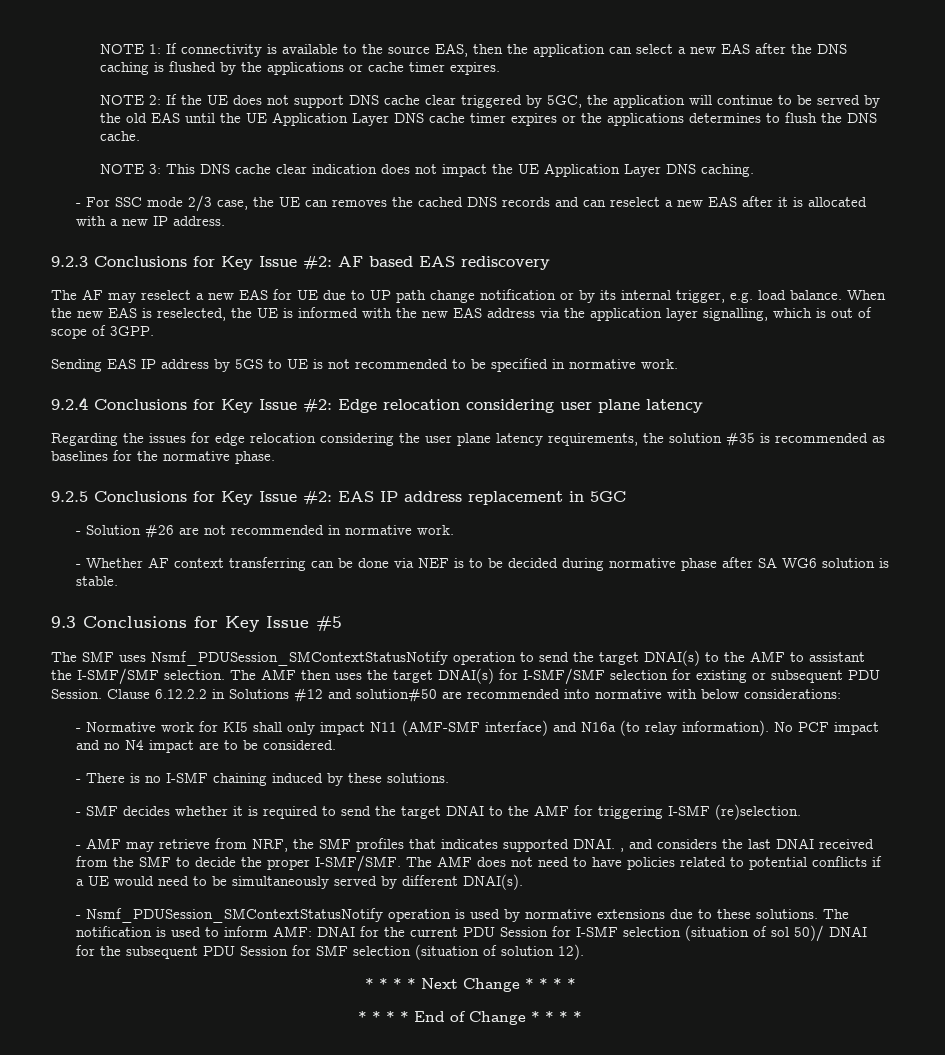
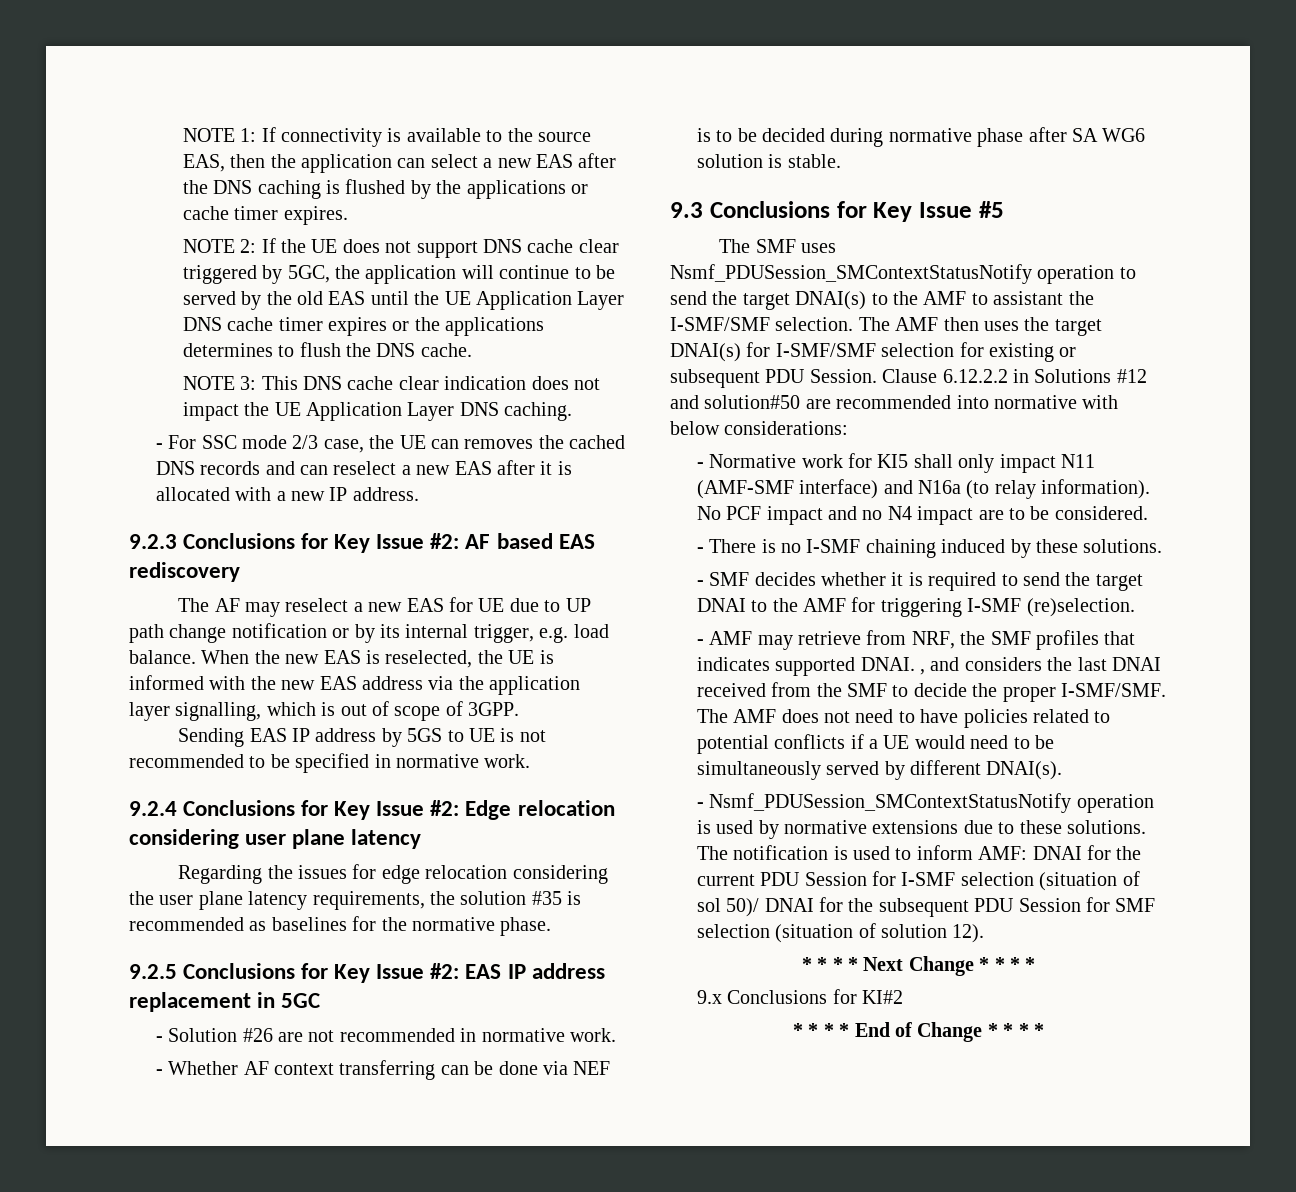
+ 9.x Conclusions for KI#2

